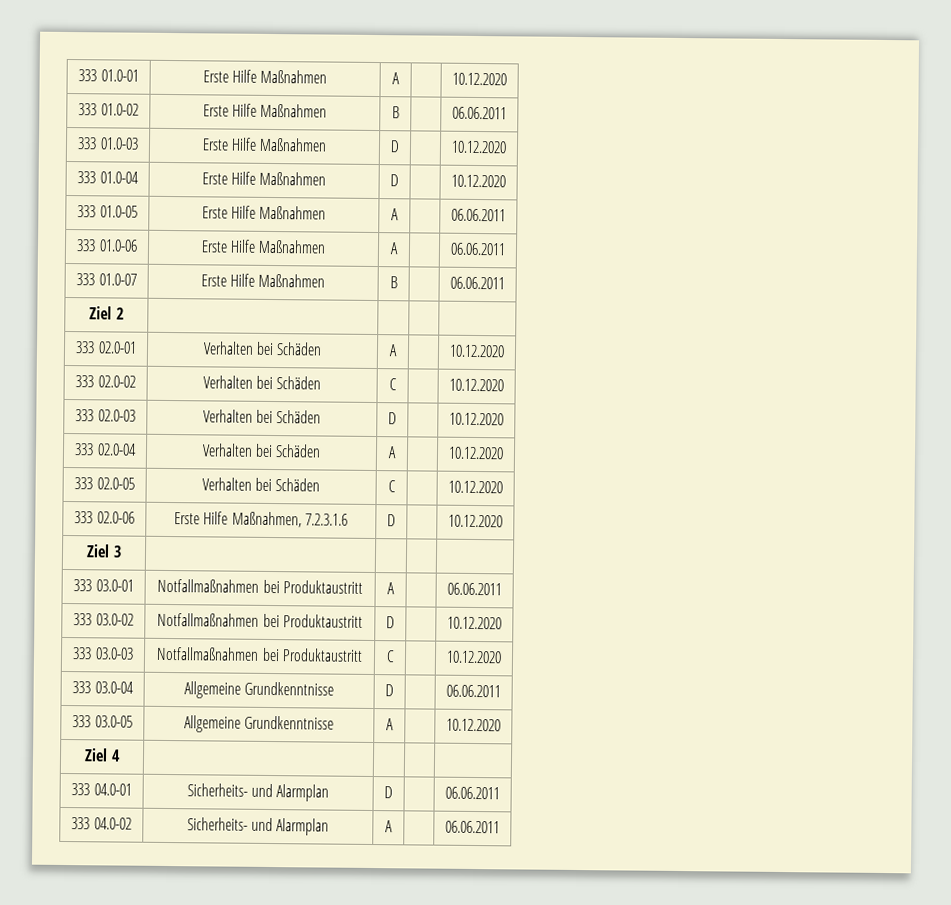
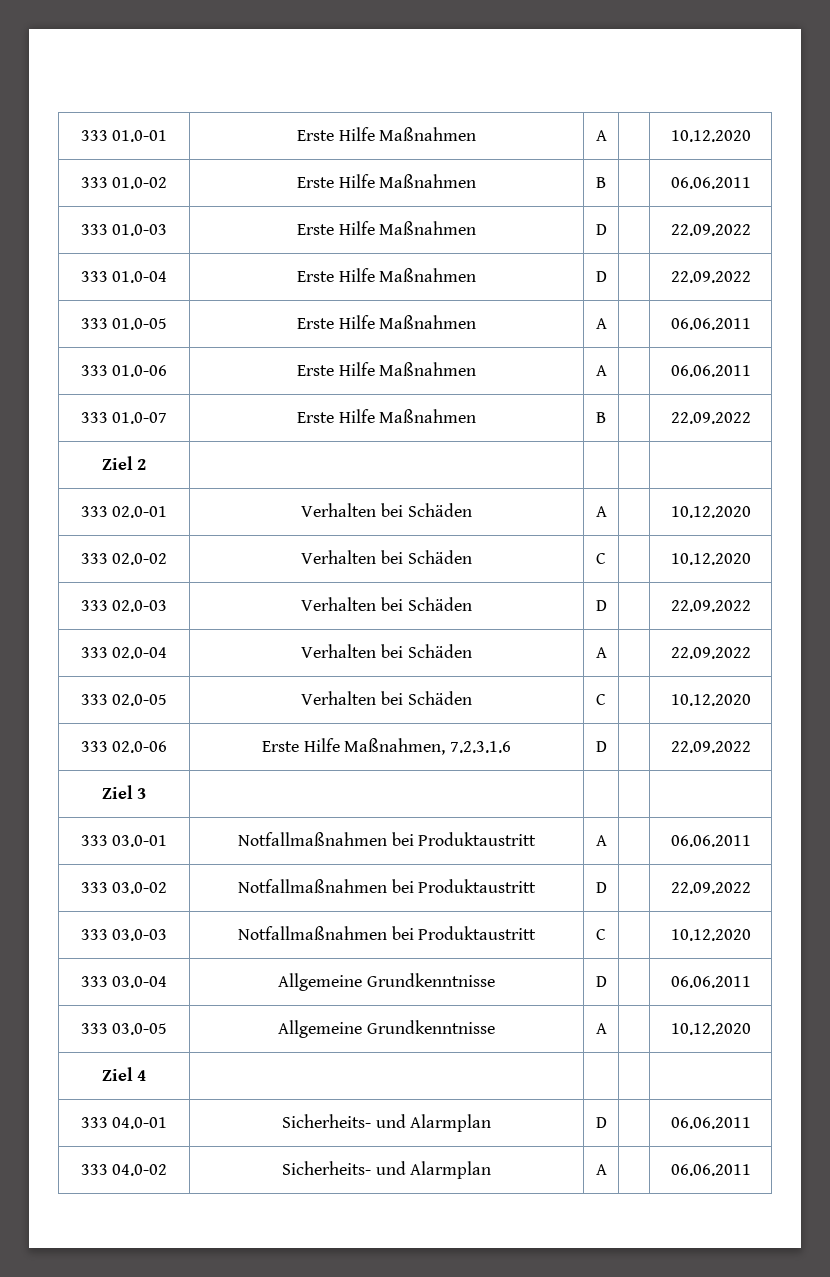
- 333 01.0-03 | Erste Hilfe Maßnahmen | D | | 10.12.2020
+ 333 01.0-03 | Erste Hilfe Maßnahmen | D | | 22.09.2022
- 333 01.0-04 | Erste Hilfe Maßnahmen | D | | 10.12.2020
+ 333 01.0-04 | Erste Hilfe Maßnahmen | D | | 22.09.2022
- 333 01.0-07 | Erste Hilfe Maßnahmen | B | | 06.06.2011
+ 333 01.0-07 | Erste Hilfe Maßnahmen | B | | 22.09.2022
- 333 02.0-03 | Verhalten bei Schäden | D | | 10.12.2020
+ 333 02.0-03 | Verhalten bei Schäden | D | | 22.09.2022
- 333 02.0-04 | Verhalten bei Schäden | A | | 10.12.2020
+ 333 02.0-04 | Verhalten bei Schäden | A | | 22.09.2022
- 333 02.0-06 | Erste Hilfe Maßnahmen, 7.2.3.1.6 | D | | 10.12.2020
+ 333 02.0-06 | Erste Hilfe Maßnahmen, 7.2.3.1.6 | D | | 22.09.2022
- 333 03.0-02 | Notfallmaßnahmen bei Produktaustritt | D | | 10.12.2020
+ 333 03.0-02 | Notfallmaßnahmen bei Produktaustritt | D | | 22.09.2022

